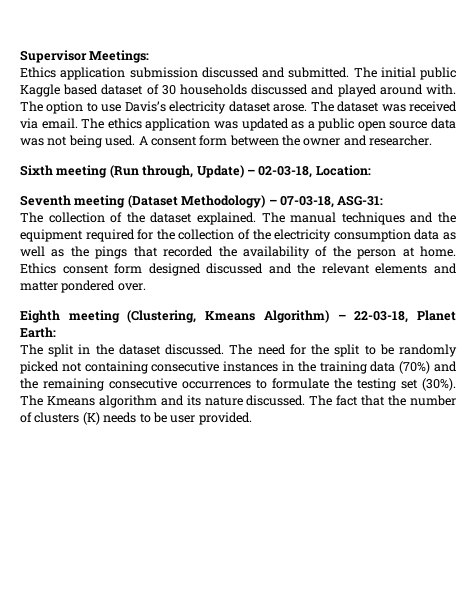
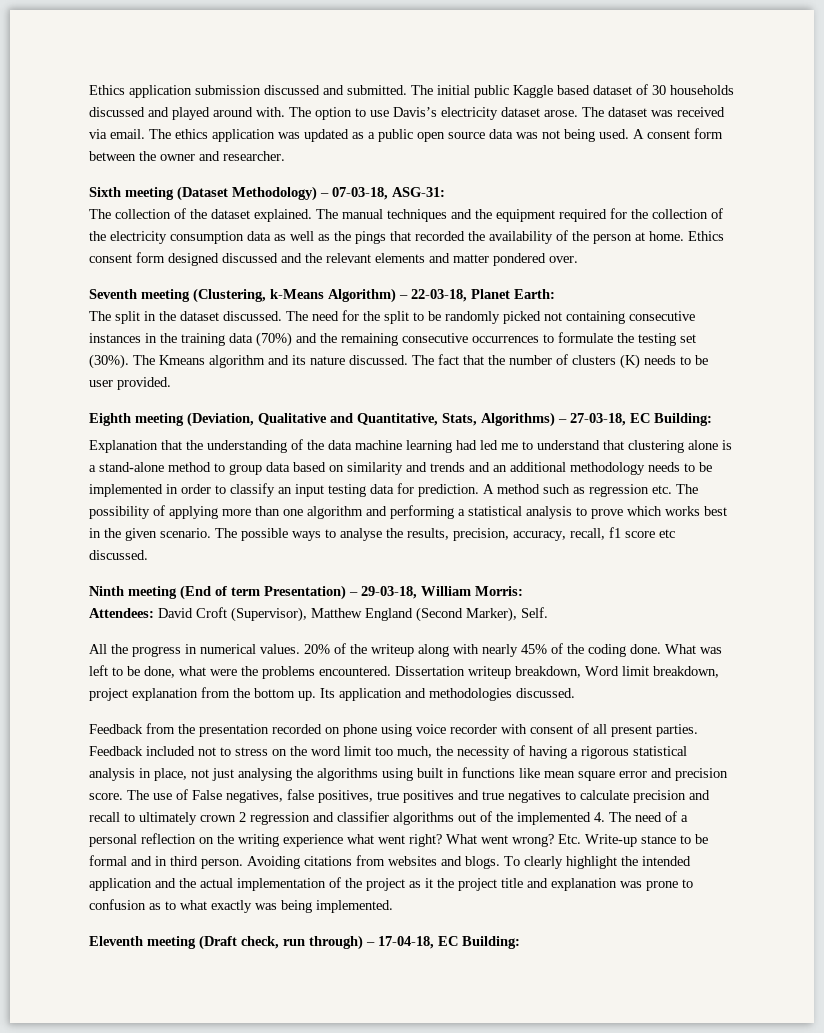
- Supervisor Meetings:
- Sixth meeting (Run through, Update) – 02-03-18, Location:
- Seventh meeting (Dataset Methodology) – 07-03-18, ASG-31:
+ Sixth meeting (Dataset Methodology) – 07-03-18, ASG-31:
- Eighth meeting (Clustering, Kmeans Algorithm) – 22-03-18, Planet Earth:
+ Seventh meeting (Clustering, k-Means Algorithm) – 22-03-18, Planet Earth:
+ Eighth meeting (Deviation, Qualitative and Quantitative, Stats, Algorithms) – 27-03-18, EC Building:
+ Explanation that the understanding of the data machine learning had led me to understand that clustering alone is a stand-alone method to group data based on similarity and trends and an additional methodology needs to be implemented in order to classify an input testing data for prediction. A method such as regression etc. The possibility of applying more than one algorithm and performing a statistical analysis to prove which works best in the given scenario. The possible ways to analyse the results, precision, accuracy, recall, f1 score etc discussed.
+ Ninth meeting (End of term Presentation) – 29-03-18, William Morris:
+ Attendees: David Croft (Supervisor), Matthew England (Second Marker), Self.
+ All the progress in numerical values. 20% of the writeup along with nearly 45% of the coding done. What was left to be done, what were the problems encountered. Dissertation writeup breakdown, Word limit breakdown, project explanation from the bottom up. Its application and methodologies discussed.
+ Feedback from the presentation recorded on phone using voice recorder with consent of all present parties. Feedback included not to stress on the word limit too much, the necessity of having a rigorous statistical analysis in place, not just analysing the algorithms using built in functions like mean square error and precision score. The use of False negatives, false positives, true positives and true negatives to calculate precision and recall to ultimately crown 2 regression and classifier algorithms out of the implemented 4. The need of a personal reflection on the writing experience what went right? What went wrong? Etc. Write-up stance to be formal and in third person. Avoiding citations from websites and blogs. To clearly highlight the intended application and the actual implementation of the project as it the project title and explanation was prone to confusion as to what exactly was being implemented.
+ Eleventh meeting (Draft check, run through) – 17-04-18, EC Building:

